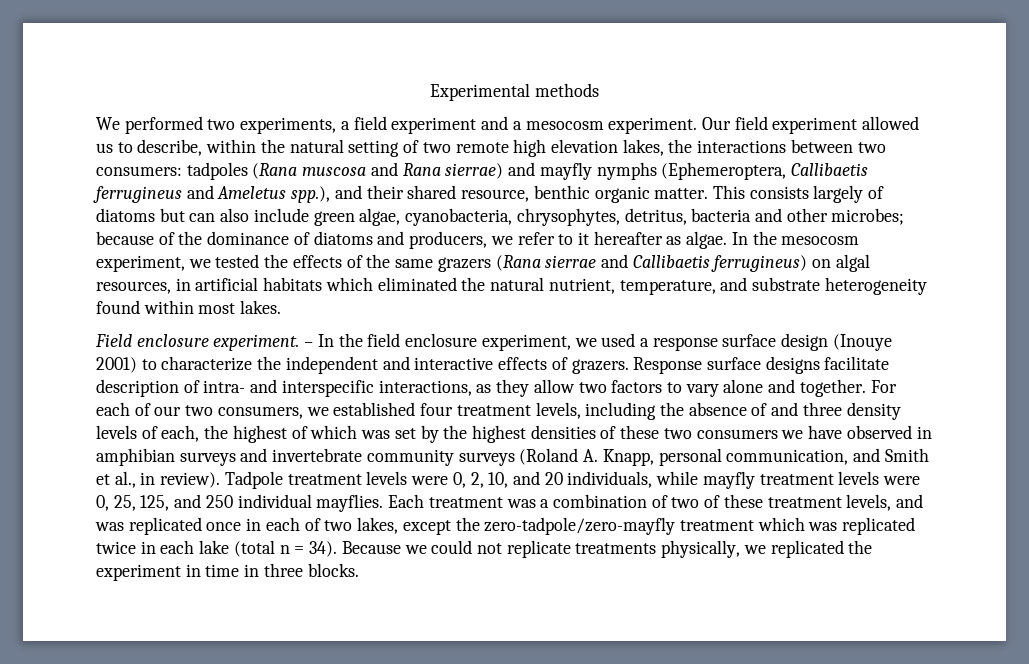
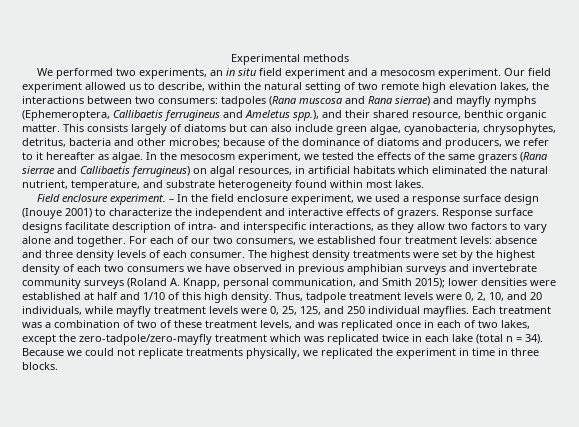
- We performed two experiments, a field experiment and a mesocosm experiment.
+ We performed two experiments, an in situ field experiment and a mesocosm experiment.
- For each of our two consumers, we established four treatment levels, including the absence of and three density levels of each, the highest of which was set by the highest densities of these two consumers we have observed in amphibian surveys and invertebrate community surveys (Roland A. Knapp, personal communication, and Smith et al., in review). Tadpole treatment levels were 0, 2, 10, and 20 individuals, while mayfly treatment levels were 0, 25, 125, and 250 individual mayflies.
+ For each of our two consumers, we established four treatment levels: absence and three density levels of each consumer. The highest density treatments were set by the highest density of each two consumers we have observed in previous amphibian surveys and invertebrate community surveys (Roland A. Knapp, personal communication, and Smith 2015); lower densities were established at half and 1/10 of this high density. Thus, tadpole treatment levels were 0, 2, 10, and 20 individuals, while mayfly treatment levels were 0, 25, 125, and 250 individual mayflies.

